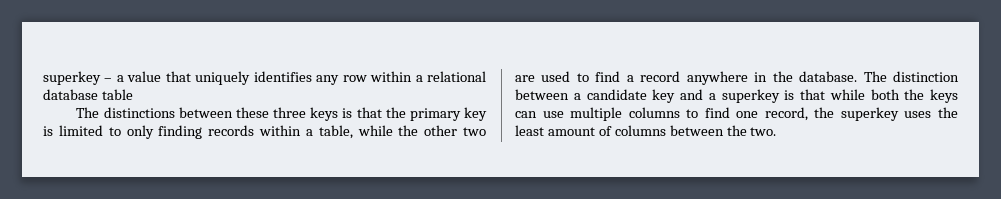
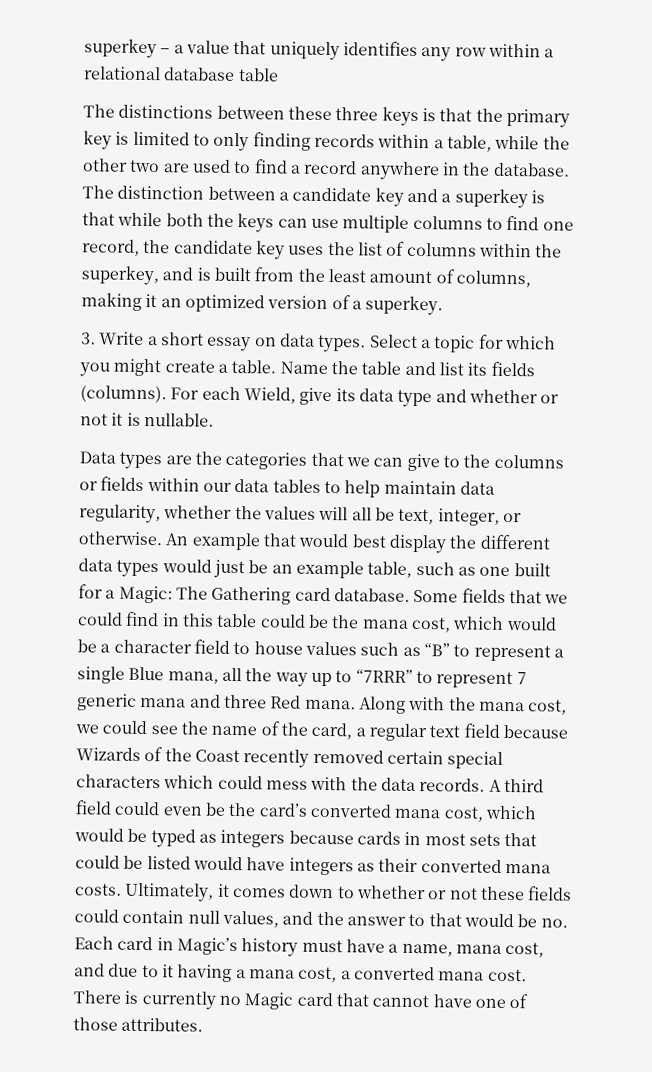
- The distinction between a candidate key and a superkey is that while both the keys can use multiple columns to find one record, the superkey uses the least amount of columns between the two.
+ The distinction between a candidate key and a superkey is that while both the keys can use multiple columns to find one record, the candidate key uses the list of columns within the superkey, and is built from the least amount of columns, making it an optimized version of a superkey.
+ 3. Write a short essay on data types. Select a topic for which you might create a table. Name the table and list its fields (columns). For each Wield, give its data type and whether or not it is nullable.
+ Data types are the categories that we can give to the columns or fields within our data tables to help maintain data regularity, whether the values will all be text, integer, or otherwise. An example that would best display the different data types would just be an example table, such as one built for a Magic: The Gathering card database. Some fields that we could find in this table could be the mana cost, which would be a character field to house values such as “B” to represent a single Blue mana, all the way up to “7RRR” to represent 7 generic mana and three Red mana. Along with the mana cost, we could see the name of the card, a regular text field because Wizards of the Coast recently removed certain special characters which could mess with the data records. A third field could even be the card’s converted mana cost, which would be typed as integers because cards in most sets that could be listed would have integers as their converted mana costs. Ultimately, it comes down to whether or not these fields could contain null values, and the answer to that would be no. Each card in Magic’s history must have a name, mana cost, and due to it having a mana cost, a converted mana cost. There is currently no Magic card that cannot have one of those attributes.

